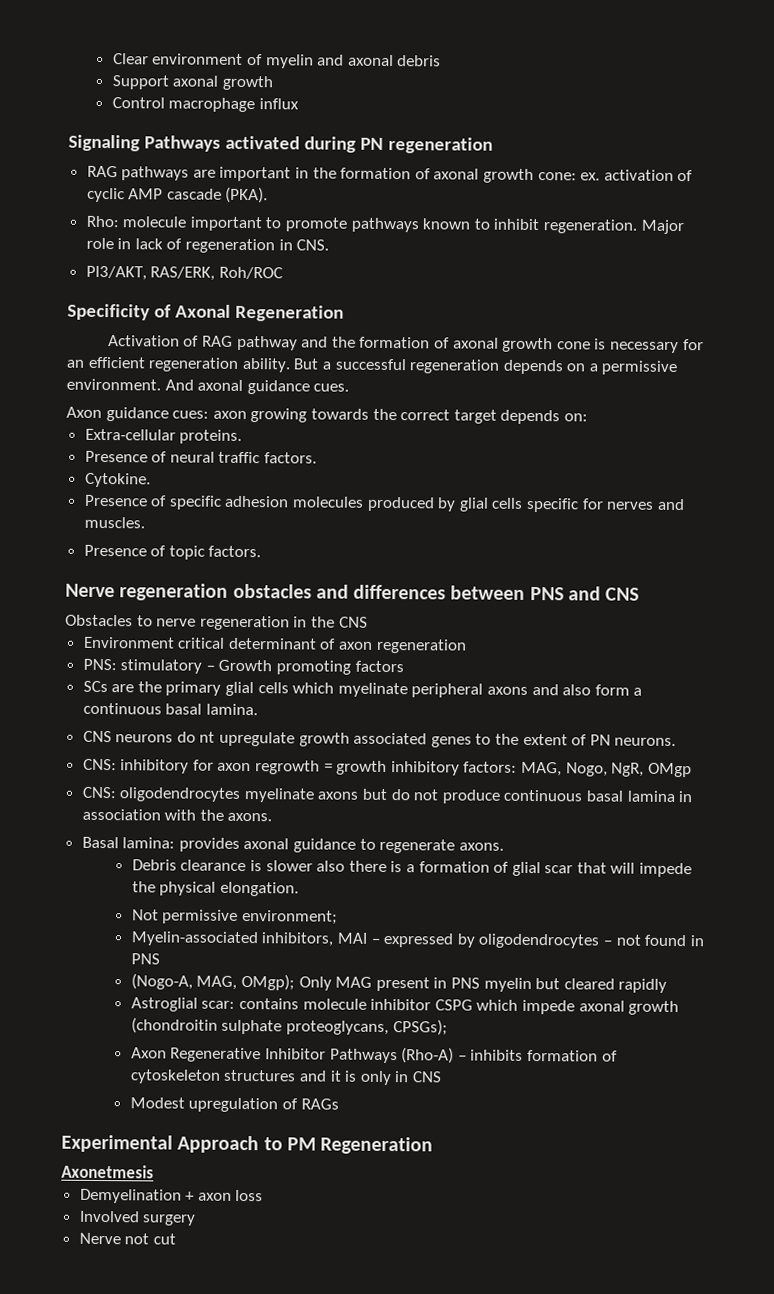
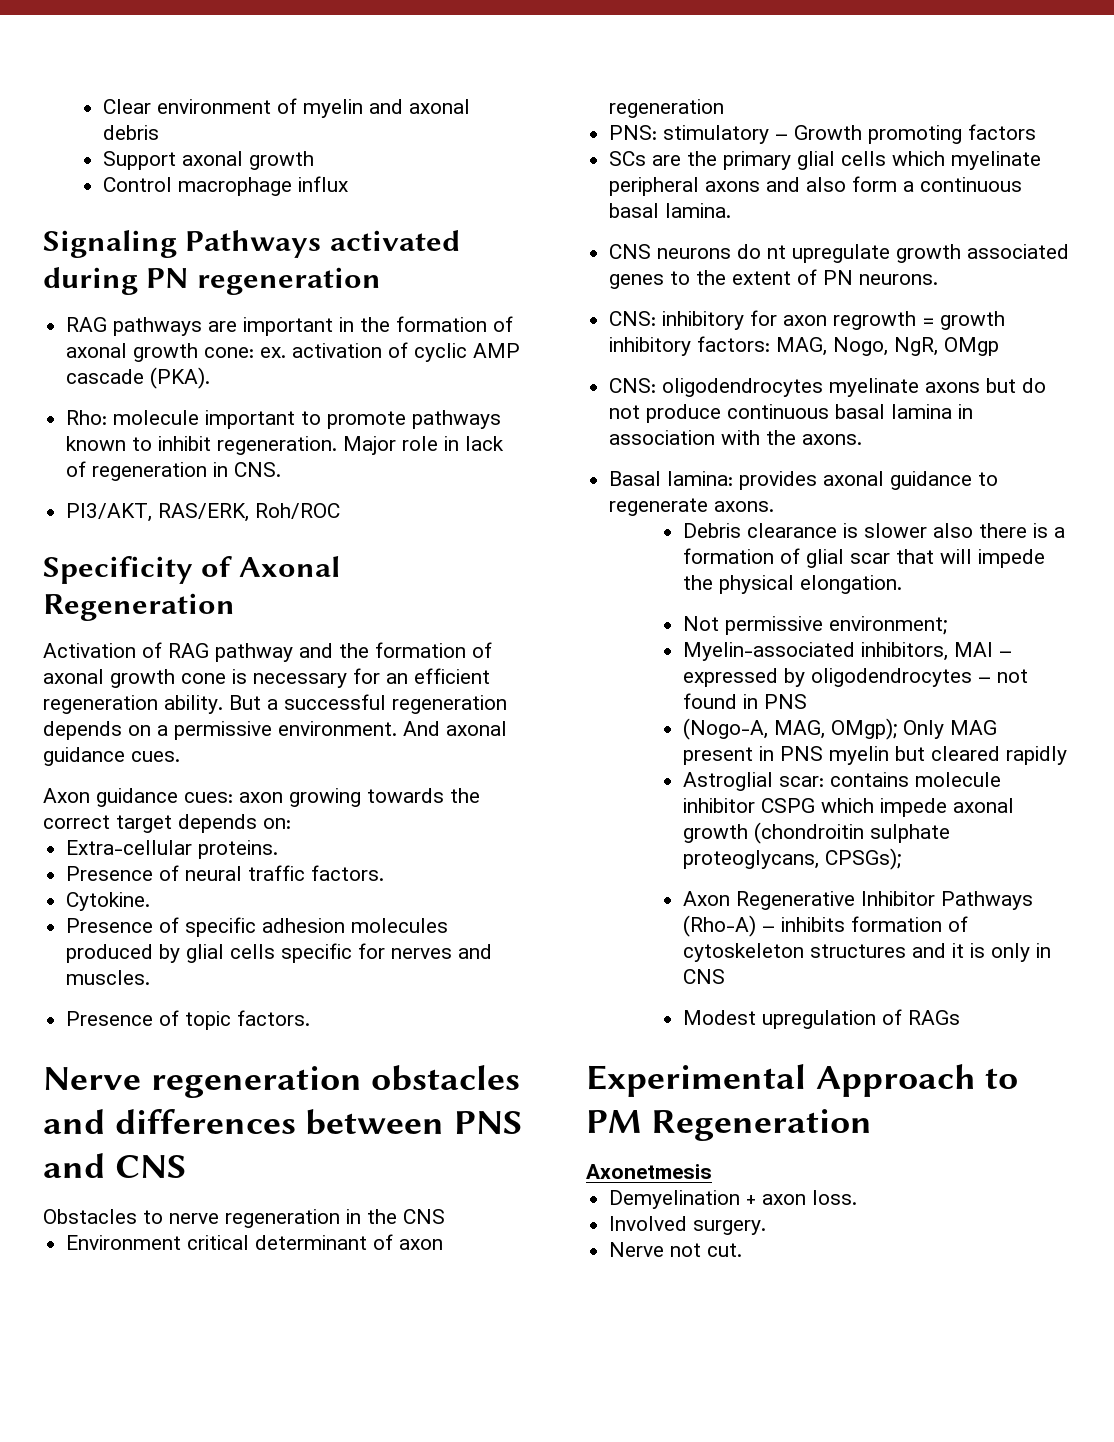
- Demyelination + axon loss
+ Demyelination + axon loss.
- Involved surgery
+ Involved surgery.
- Nerve not cut
+ Nerve not cut.

